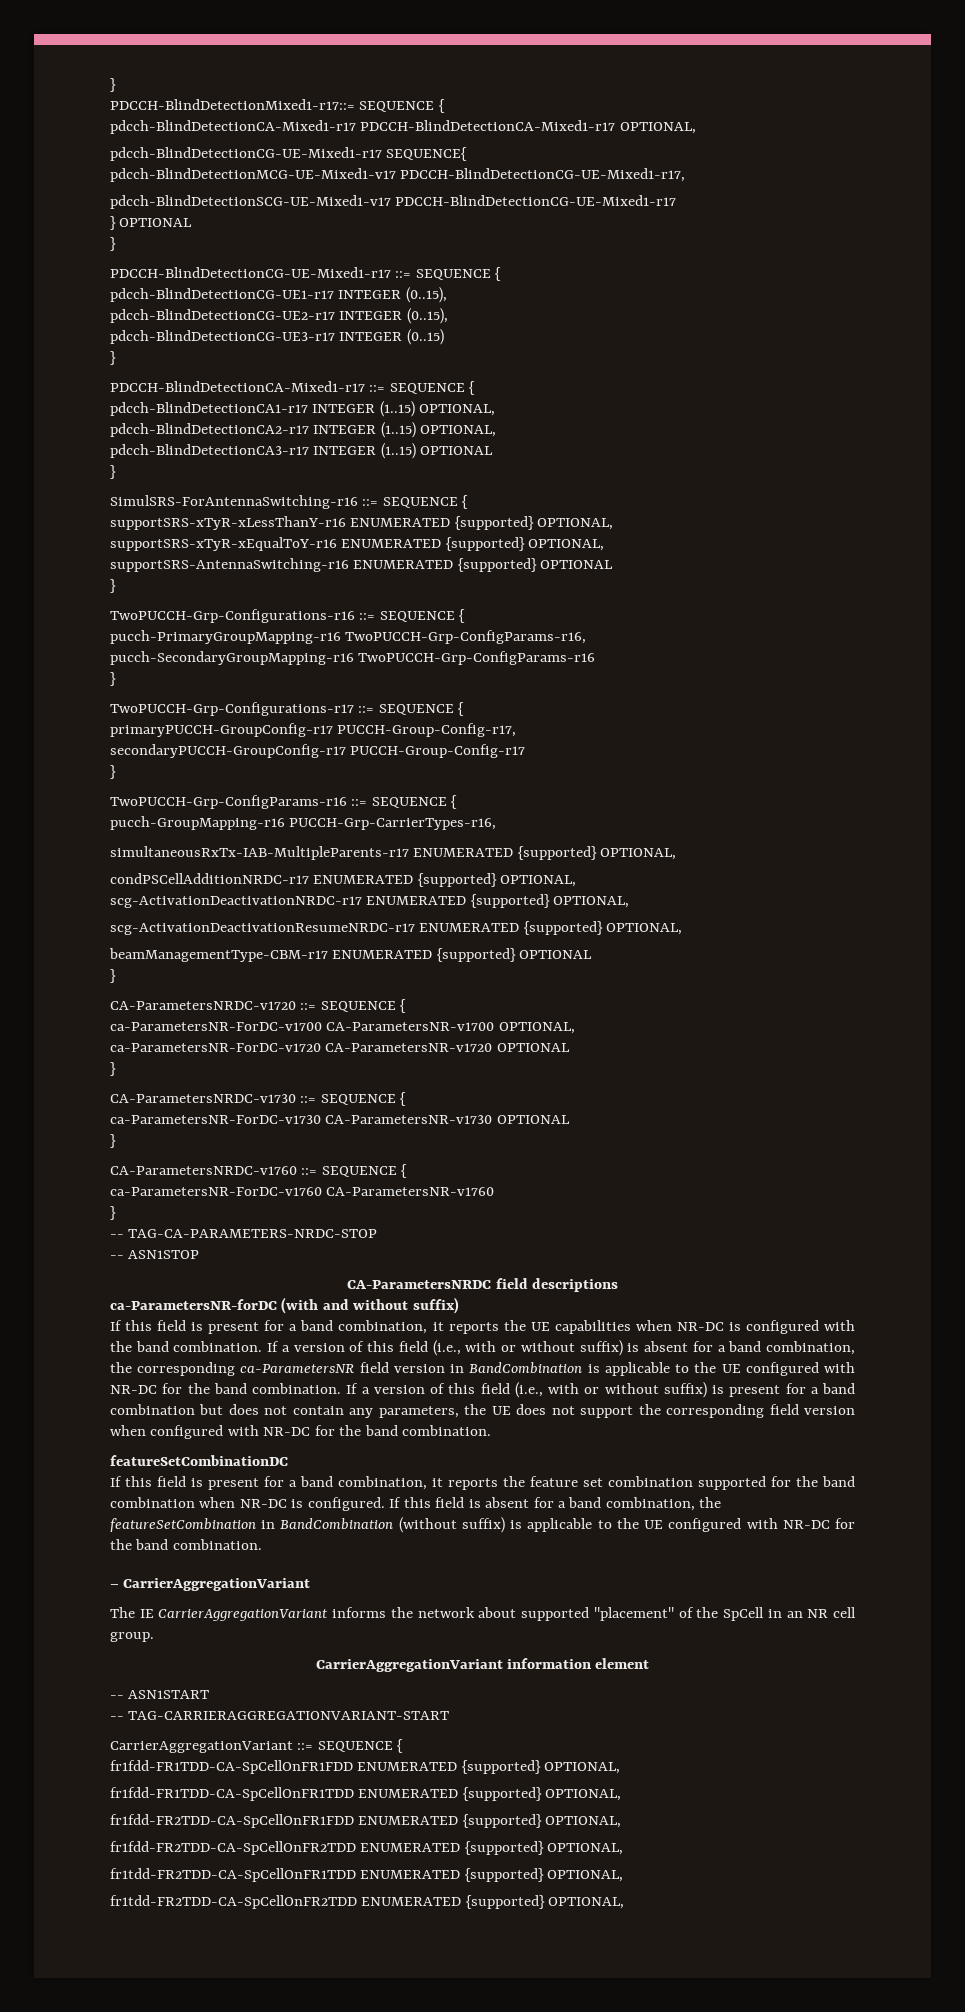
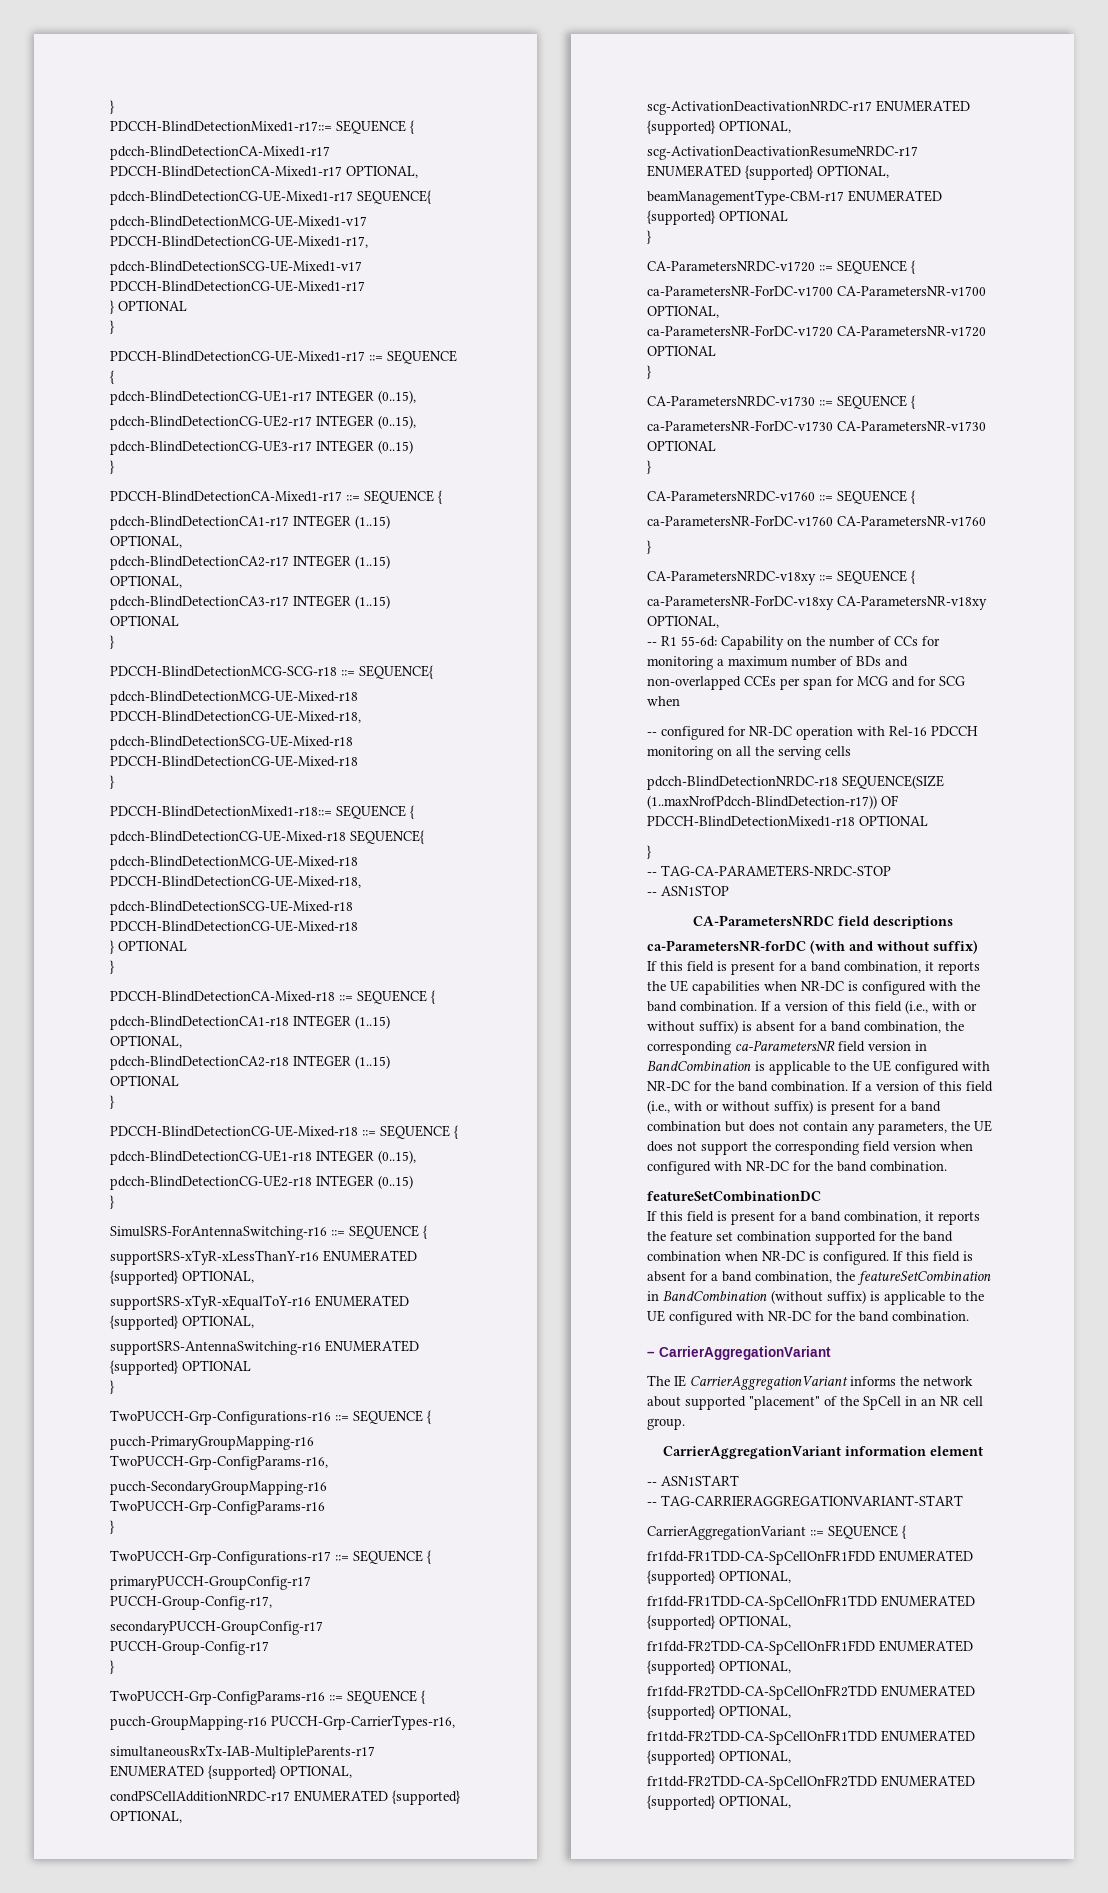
+ PDCCH-BlindDetectionMCG-SCG-r18 ::= SEQUENCE{
+ pdcch-BlindDetectionMCG-UE-Mixed-r18 PDCCH-BlindDetectionCG-UE-Mixed-r18,
+ pdcch-BlindDetectionSCG-UE-Mixed-r18 PDCCH-BlindDetectionCG-UE-Mixed-r18
+ }
+ PDCCH-BlindDetectionMixed1-r18::= SEQUENCE {
+ pdcch-BlindDetectionCG-UE-Mixed-r18 SEQUENCE{
+ pdcch-BlindDetectionMCG-UE-Mixed-r18 PDCCH-BlindDetectionCG-UE-Mixed-r18,
+ pdcch-BlindDetectionSCG-UE-Mixed-r18 PDCCH-BlindDetectionCG-UE-Mixed-r18
+ } OPTIONAL
+ }
+ PDCCH-BlindDetectionCA-Mixed-r18 ::= SEQUENCE {
+ pdcch-BlindDetectionCA1-r18 INTEGER (1..15) OPTIONAL,
+ pdcch-BlindDetectionCA2-r18 INTEGER (1..15) OPTIONAL
+ }
+ PDCCH-BlindDetectionCG-UE-Mixed-r18 ::= SEQUENCE {
+ pdcch-BlindDetectionCG-UE1-r18 INTEGER (0..15),
+ pdcch-BlindDetectionCG-UE2-r18 INTEGER (0..15)
+ }
+ CA-ParametersNRDC-v18xy ::= SEQUENCE {
+ ca-ParametersNR-ForDC-v18xy CA-ParametersNR-v18xy OPTIONAL,
+ -- R1 55-6d: Capability on the number of CCs for monitoring a maximum number of BDs and non-overlapped CCEs per span for MCG and for SCG when
+ -- configured for NR-DC operation with Rel-16 PDCCH monitoring on all the serving cells
+ pdcch-BlindDetectionNRDC-r18 SEQUENCE(SIZE (1..maxNrofPdcch-BlindDetection-r17)) OF PDCCH-BlindDetectionMixed1-r18 OPTIONAL
+ }

